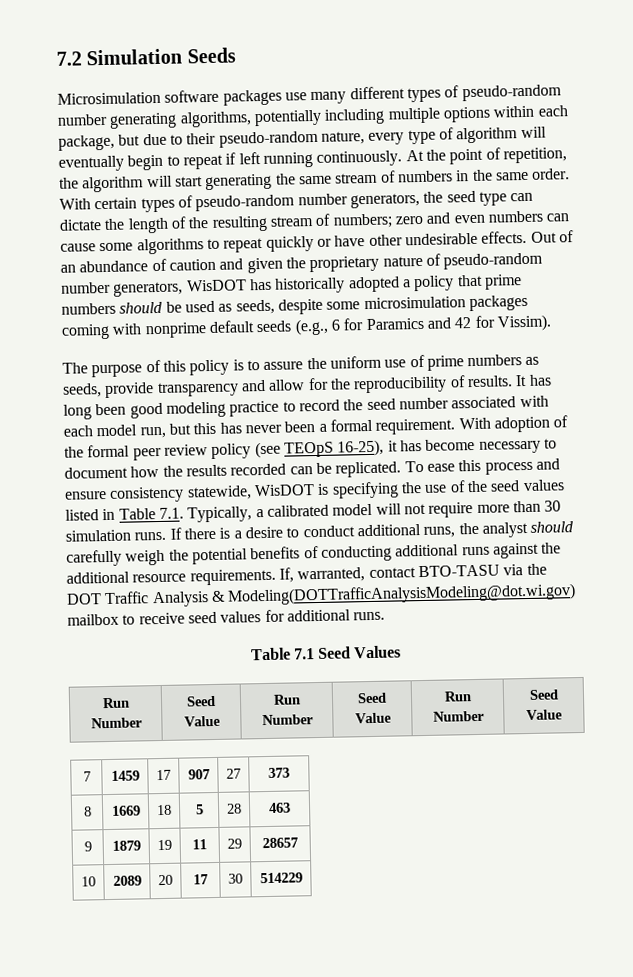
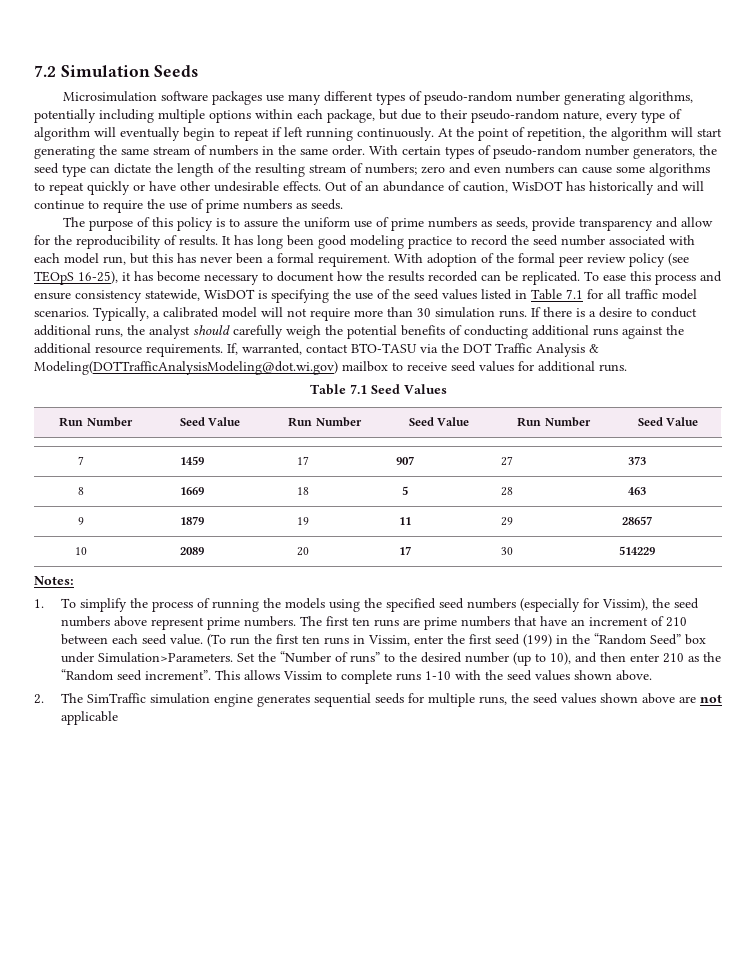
- Out of an abundance of caution and given the proprietary nature of pseudo-random number generators, WisDOT has historically adopted a policy that prime numbers should be used as seeds, despite some microsimulation packages coming with nonprime default seeds (e.g., 6 for Paramics and 42 for Vissim).
+ Out of an abundance of caution, WisDOT has historically and will continue to require the use of prime numbers as seeds.
- To ease this process and ensure consistency statewide, WisDOT is specifying the use of the seed values listed in Table 7.1. Typically, a calibrated model will not require more than 30 simulation runs.
+ To ease this process and ensure consistency statewide, WisDOT is specifying the use of the seed values listed in Table 7.1 for all traffic model scenarios. Typically, a calibrated model will not require more than 30 simulation runs.
+ Notes:
+ 1. To simplify the process of running the models using the specified seed numbers (especially for Vissim), the seed numbers above represent prime numbers. The first ten runs are prime numbers that have an increment of 210 between each seed value. (To run the first ten runs in Vissim, enter the first seed (199) in the “Random Seed” box under Simulation>Parameters. Set the “Number of runs” to the desired number (up to 10), and then enter 210 as the “Random seed increment”. This allows Vissim to complete runs 1-10 with the seed values shown above.
+ 2. The SimTraffic simulation engine generates sequential seeds for multiple runs, the seed values shown above are not applicable

